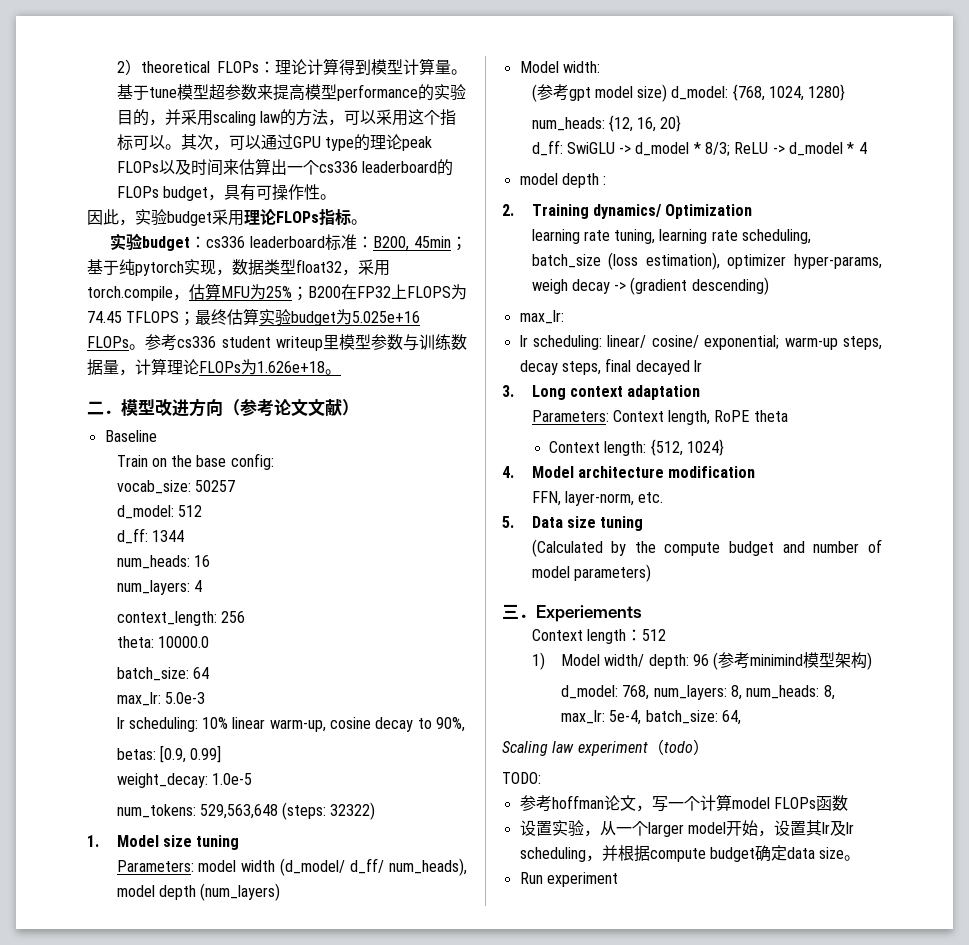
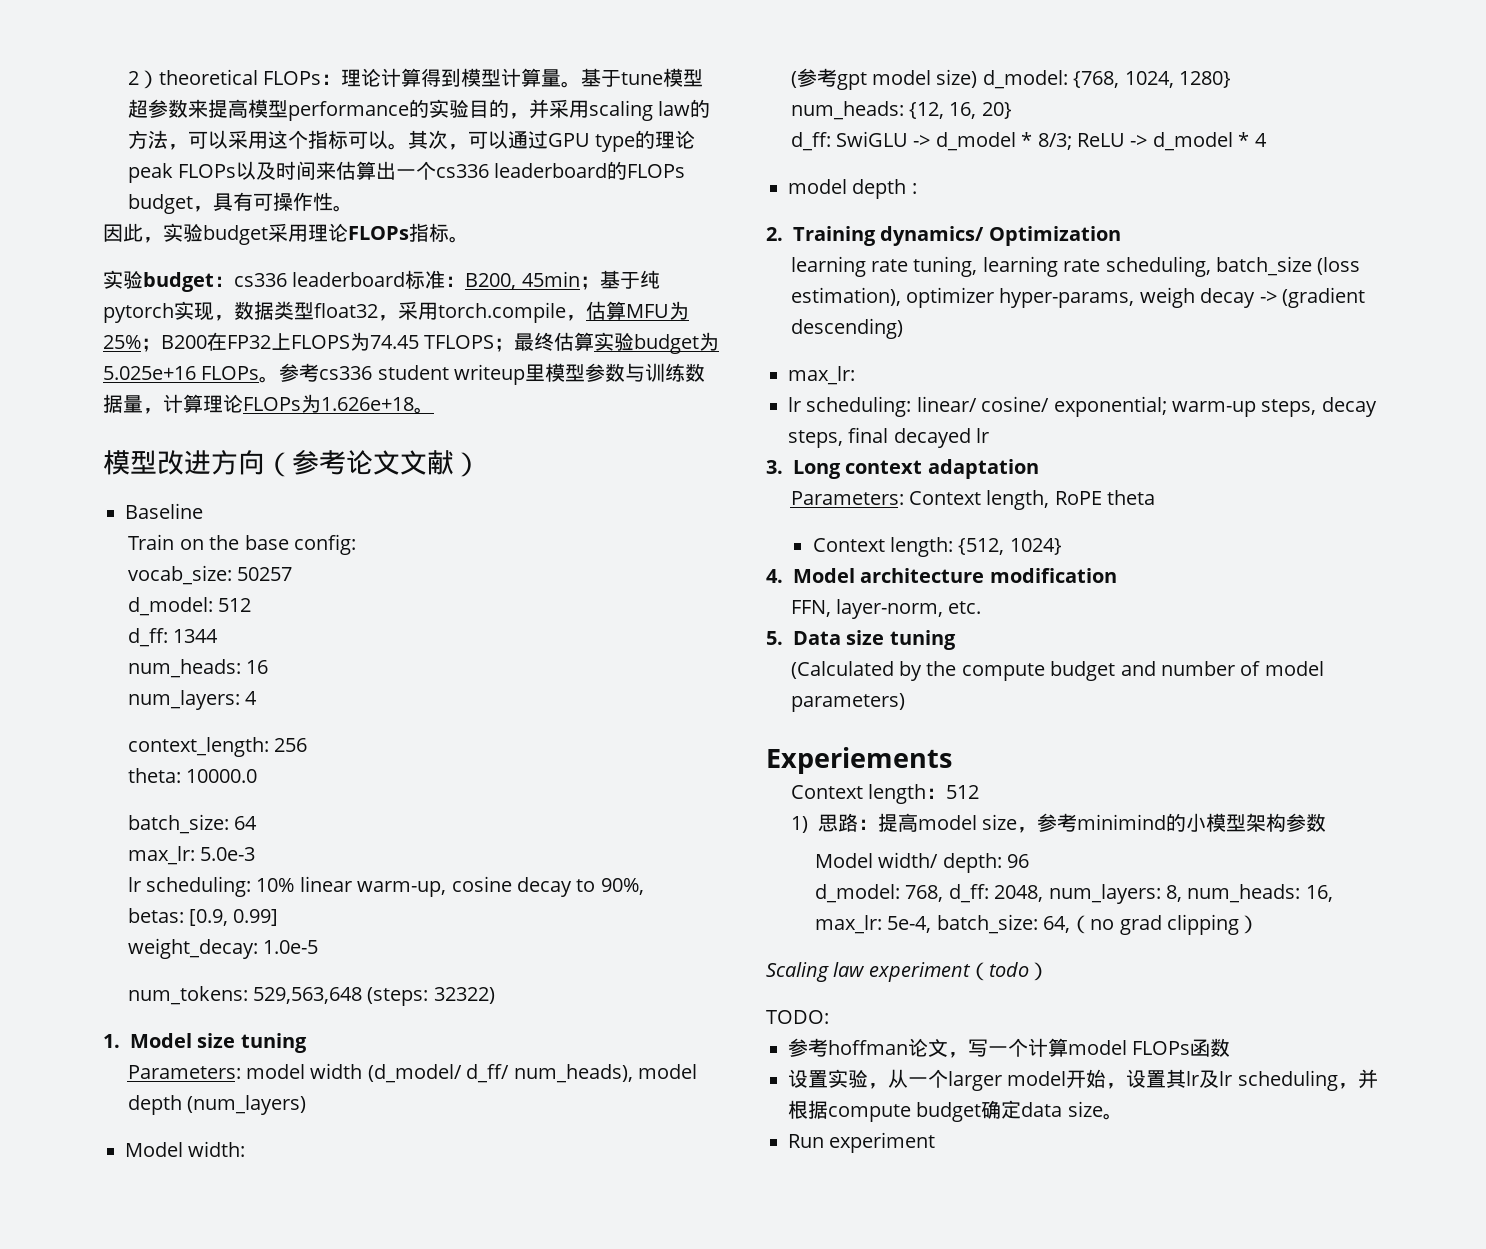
- 二．模型改进方向（参考论文文献）
+ 模型改进方向（参考论文文献）
- 三．Experiements
+ Experiements
- 1) Model width/ depth: 96 (参考minimind模型架构)
+ 1)思路：提高model size，参考minimind的小模型架构参数
+ Model width/ depth: 96
- d_model: 768, num_layers: 8, num_heads: 8, max_lr: 5e-4, batch_size: 64,
+ d_model: 768, d_ff: 2048, num_layers: 8, num_heads: 16, max_lr: 5e-4, batch_size: 64,（no grad clipping）

